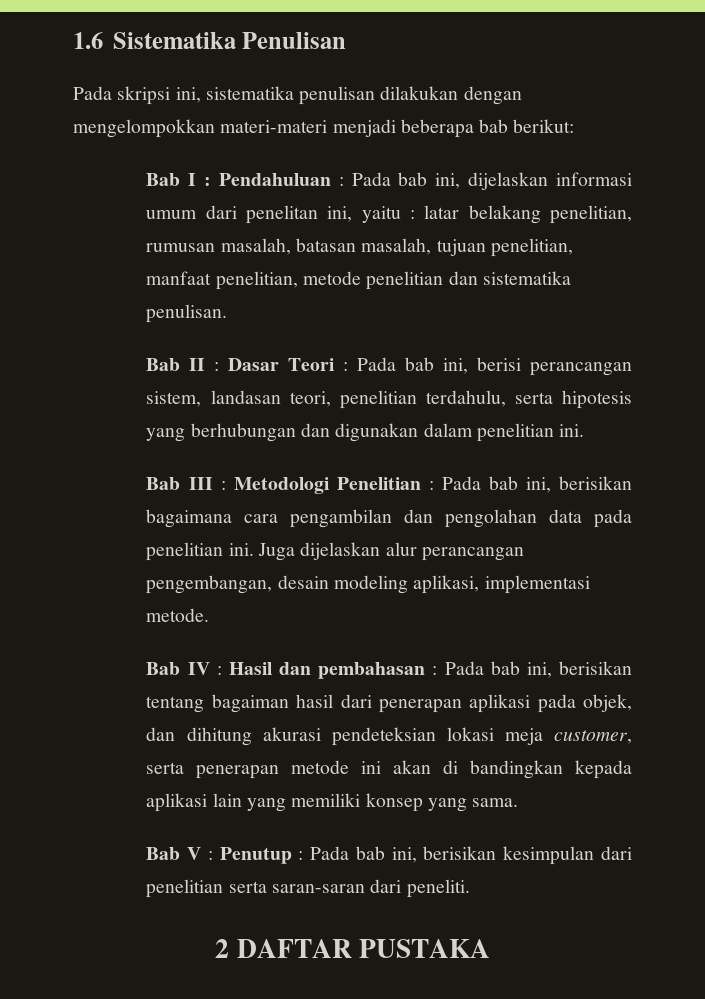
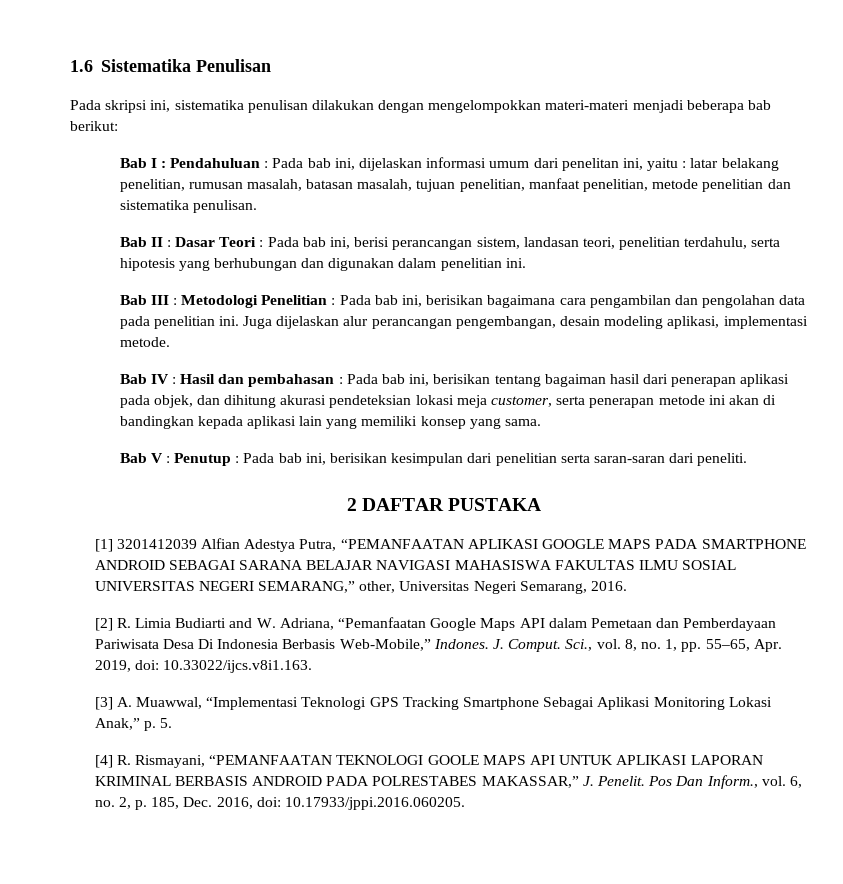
+ [1] 3201412039 Alfian Adestya Putra, “PEMANFAATAN APLIKASI GOOGLE MAPS PADA SMARTPHONE ANDROID SEBAGAI SARANA BELAJAR NAVIGASI MAHASISWA FAKULTAS ILMU SOSIAL UNIVERSITAS NEGERI SEMARANG,” other, Universitas Negeri Semarang, 2016.
+ [2] R. Limia Budiarti and W. Adriana, “Pemanfaatan Google Maps API dalam Pemetaan dan Pemberdayaan Pariwisata Desa Di Indonesia Berbasis Web-Mobile,” Indones. J. Comput. Sci., vol. 8, no. 1, pp. 55–65, Apr. 2019, doi: 10.33022/ijcs.v8i1.163.
+ [3] A. Muawwal, “Implementasi Teknologi GPS Tracking Smartphone Sebagai Aplikasi Monitoring Lokasi Anak,” p. 5.
+ [4] R. Rismayani, “PEMANFAATAN TEKNOLOGI GOOLE MAPS API UNTUK APLIKASI LAPORAN KRIMINAL BERBASIS ANDROID PADA POLRESTABES MAKASSAR,” J. Penelit. Pos Dan Inform., vol. 6, no. 2, p. 185, Dec. 2016, doi: 10.17933/jppi.2016.060205.

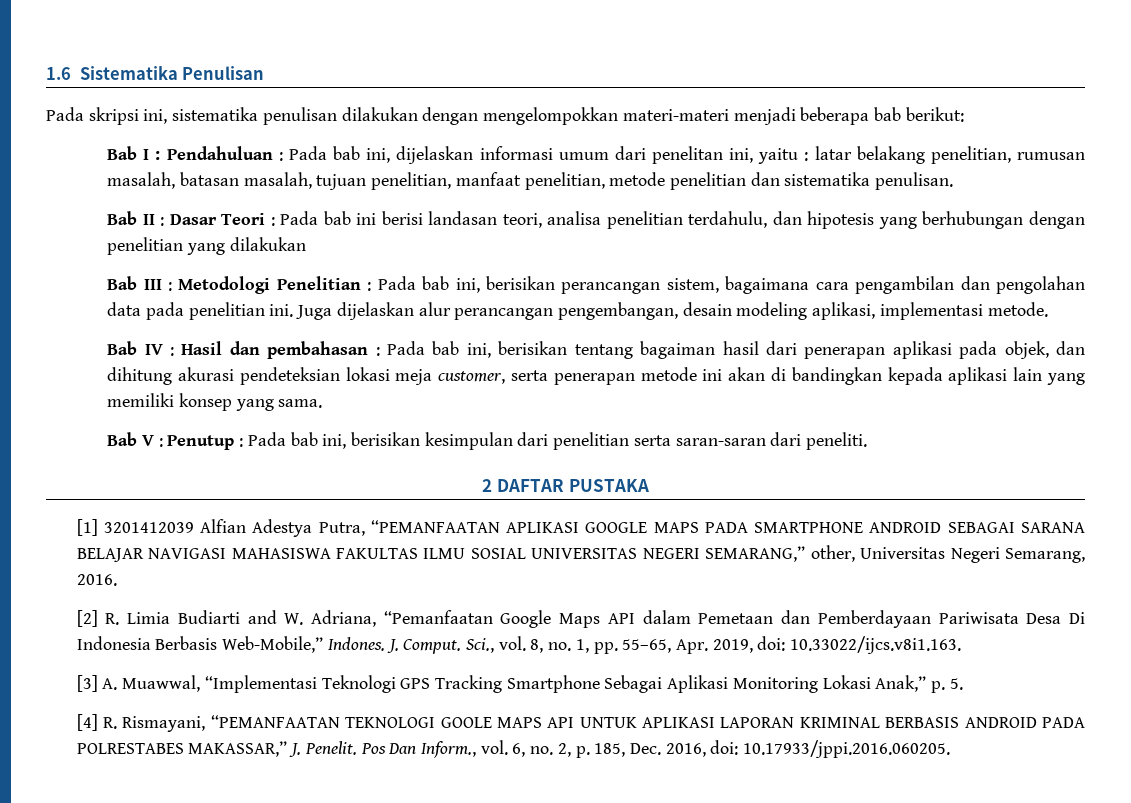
- Bab II : Dasar Teori : Pada bab ini, berisi perancangan sistem, landasan teori, penelitian terdahulu, serta hipotesis yang berhubungan dan digunakan dalam penelitian ini.
+ Bab II : Dasar Teori : Pada bab ini berisi landasan teori, analisa penelitian terdahulu, dan hipotesis yang berhubungan dengan penelitian yang dilakukan
- Bab III : Metodologi Penelitian : Pada bab ini, berisikan bagaimana cara pengambilan dan pengolahan data pada penelitian ini.
+ Bab III : Metodologi Penelitian : Pada bab ini, berisikan perancangan sistem, bagaimana cara pengambilan dan pengolahan data pada penelitian ini.

